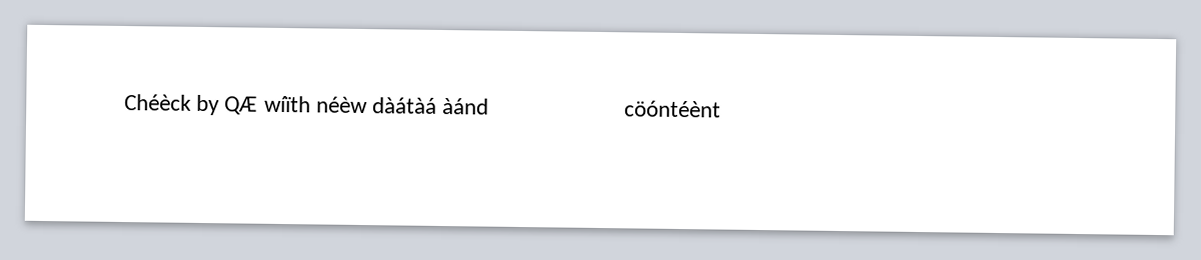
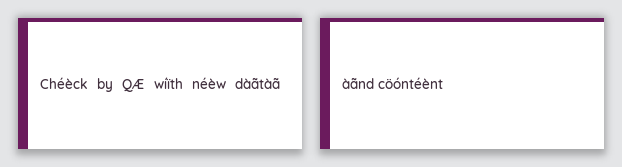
- Chéèck by QÆ wíïth néèw dàátàá àánd cöóntéènt
+ Chéèck by QÆ wíïth néèw dàãtàã àãnd cöóntéènt

